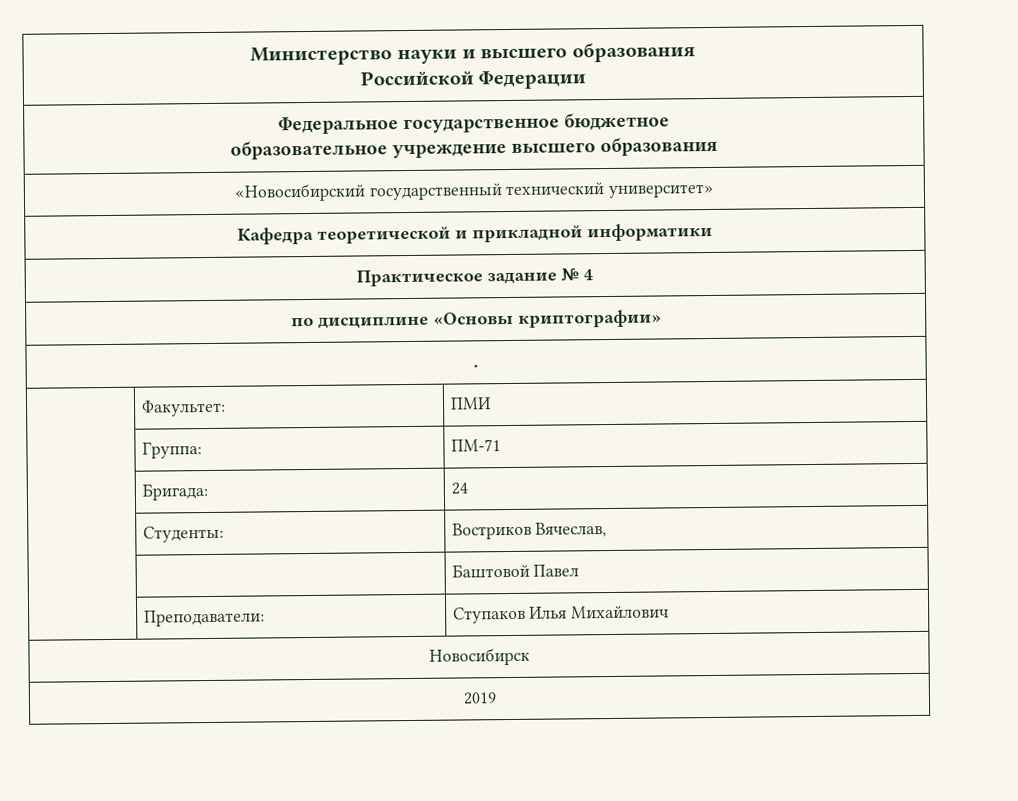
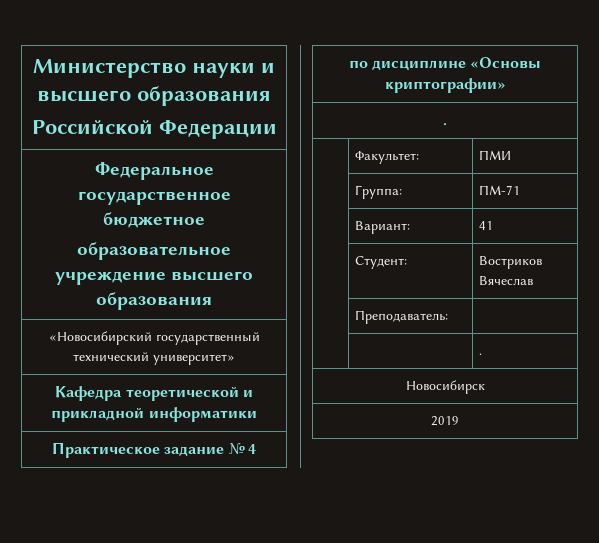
- | Бригада: | 24
- | Студенты: | Востриков Вячеслав,
- | | Баштовой Павел
- | Преподаватели: | Ступаков Илья Михайлович
+ | Вариант: | 41
+ | Студент: | Востриков Вячеслав
+ | Преподаватель: |
+ | | .

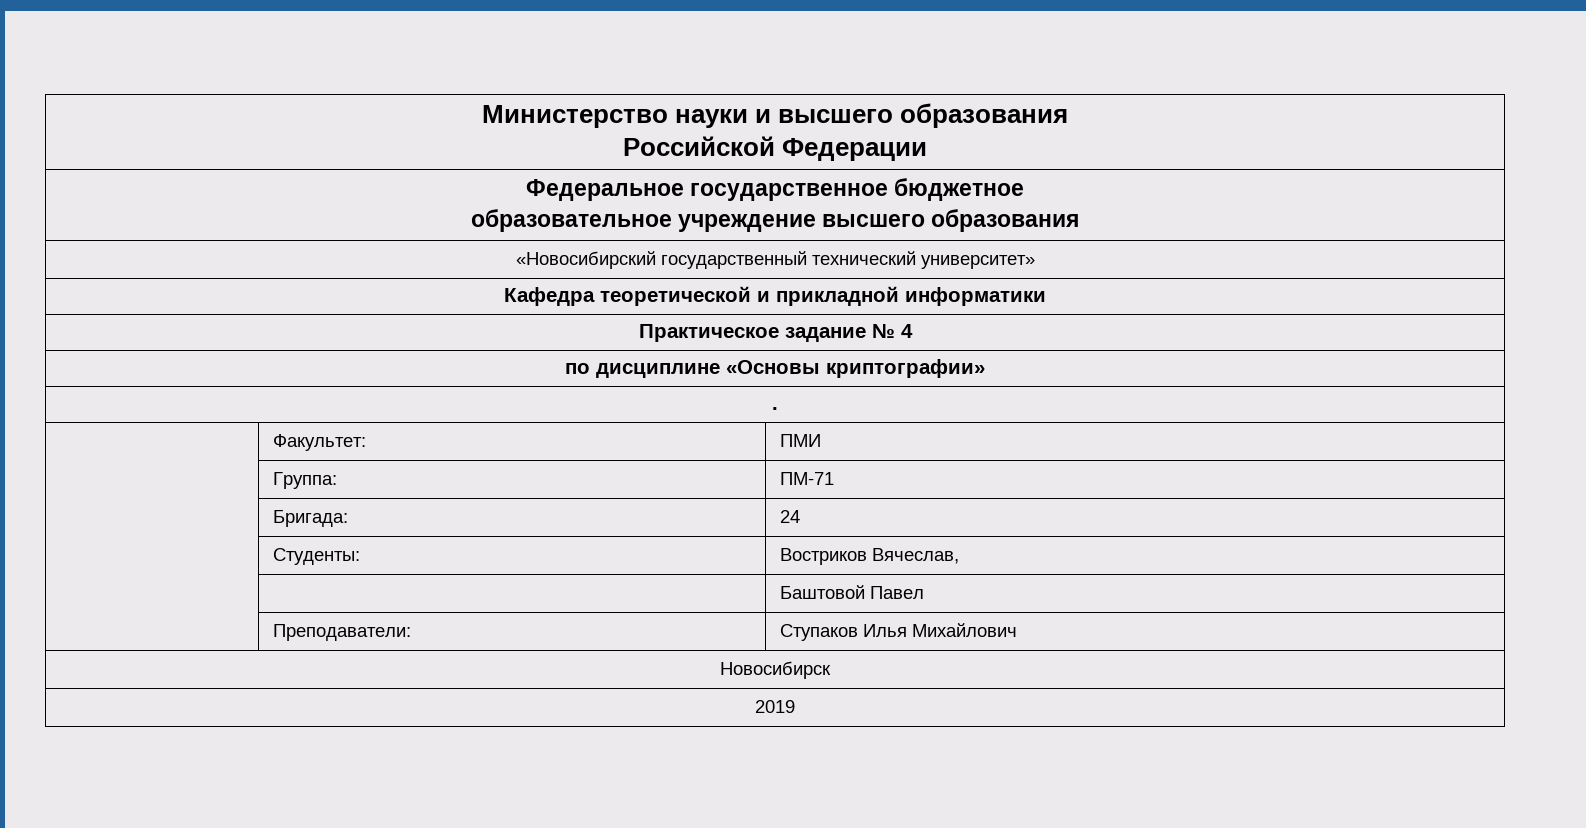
- | Вариант: | 41
- | Студент: | Востриков Вячеслав
- | Преподаватель: |
- | | .
+ | Бригада: | 24
+ | Студенты: | Востриков Вячеслав,
+ | | Баштовой Павел
+ | Преподаватели: | Ступаков Илья Михайлович

